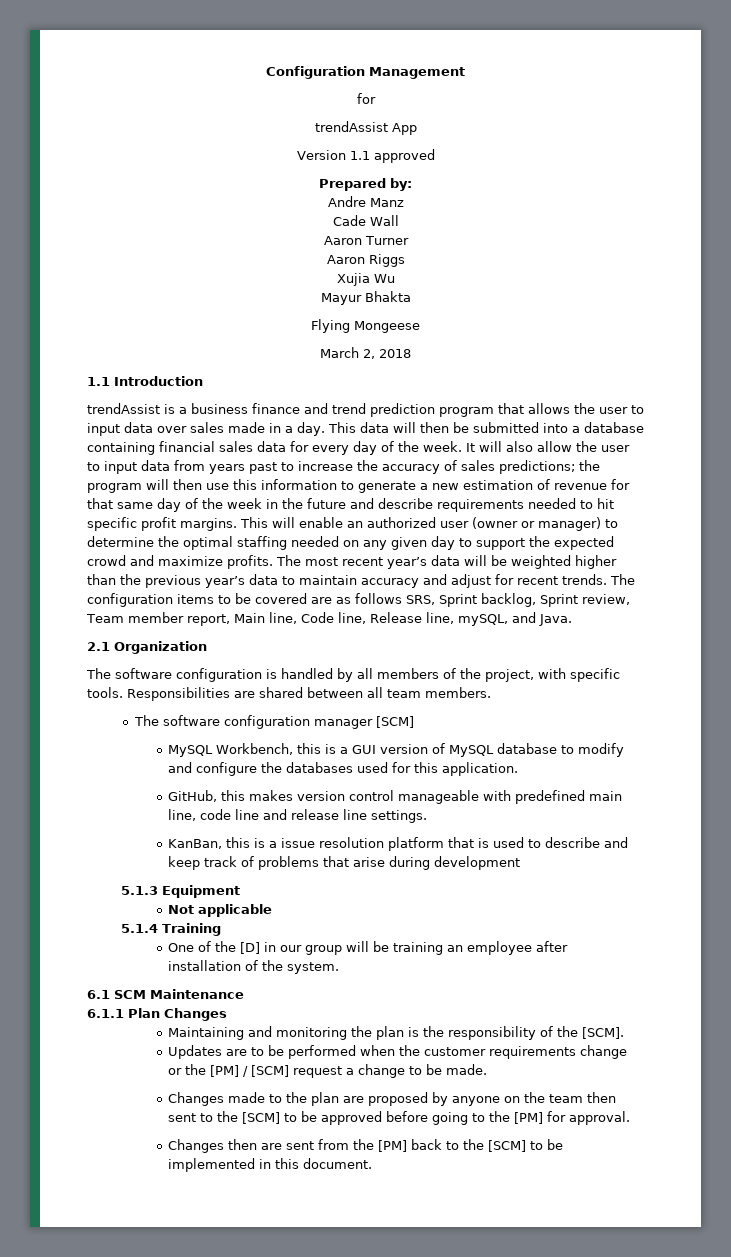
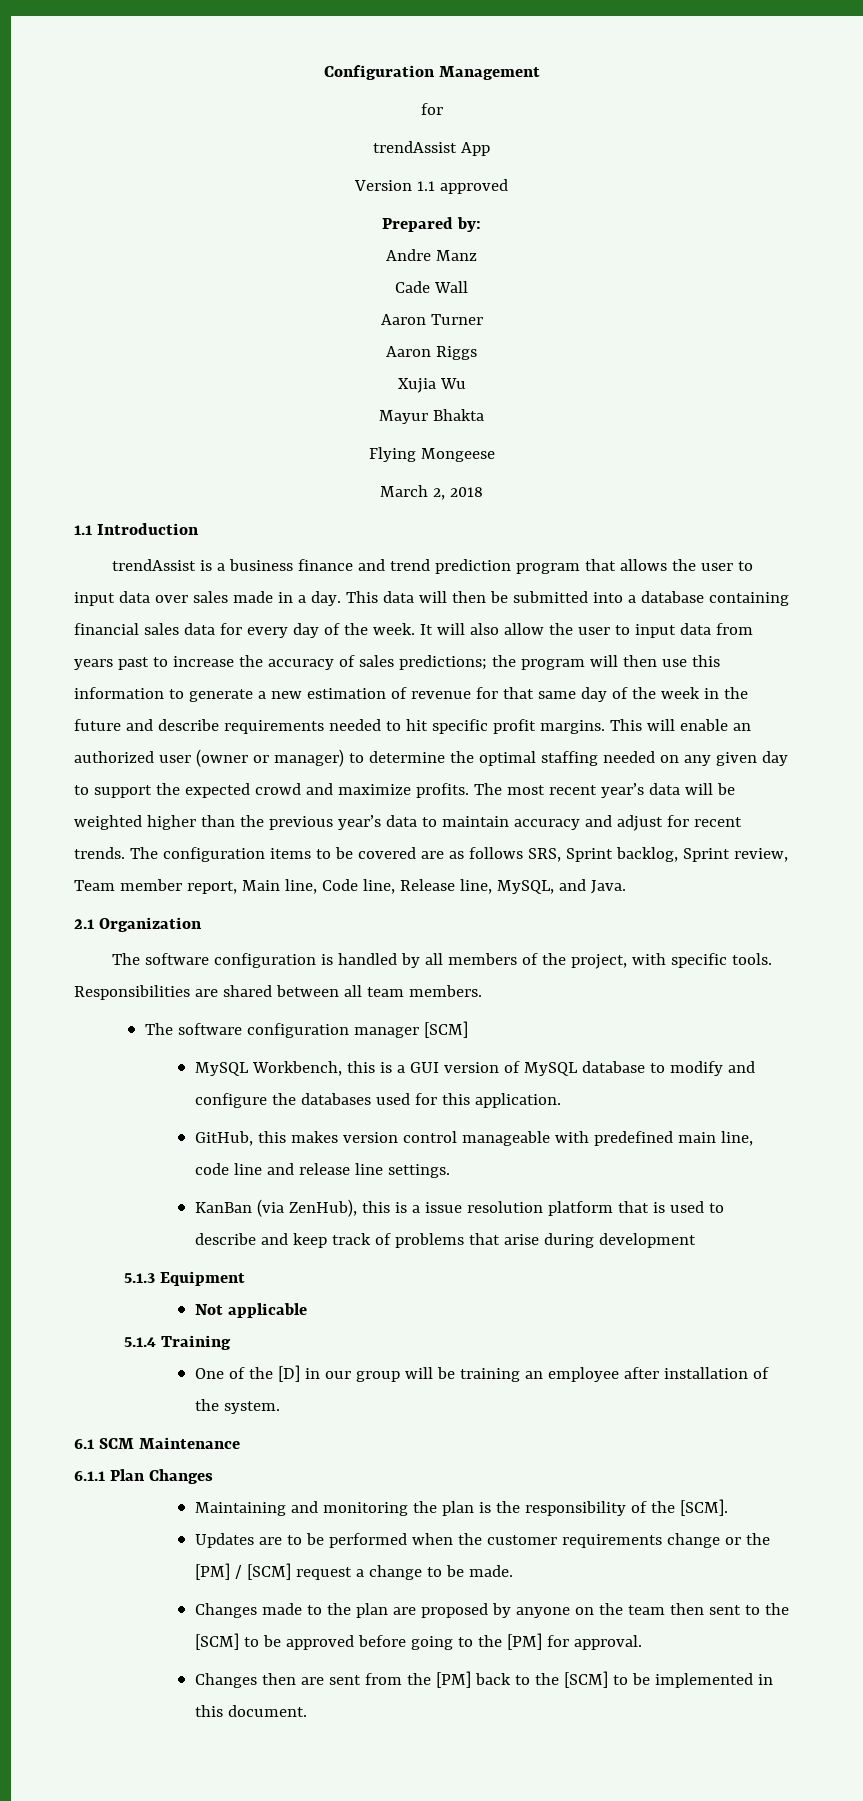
- The configuration items to be covered are as follows SRS, Sprint backlog, Sprint review, Team member report, Main line, Code line, Release line, mySQL, and Java.
+ The configuration items to be covered are as follows SRS, Sprint backlog, Sprint review, Team member report, Main line, Code line, Release line, MySQL, and Java.
- KanBan, this is a issue resolution platform that is used to describe and keep track of problems that arise during development
+ KanBan (via ZenHub), this is a issue resolution platform that is used to describe and keep track of problems that arise during development

